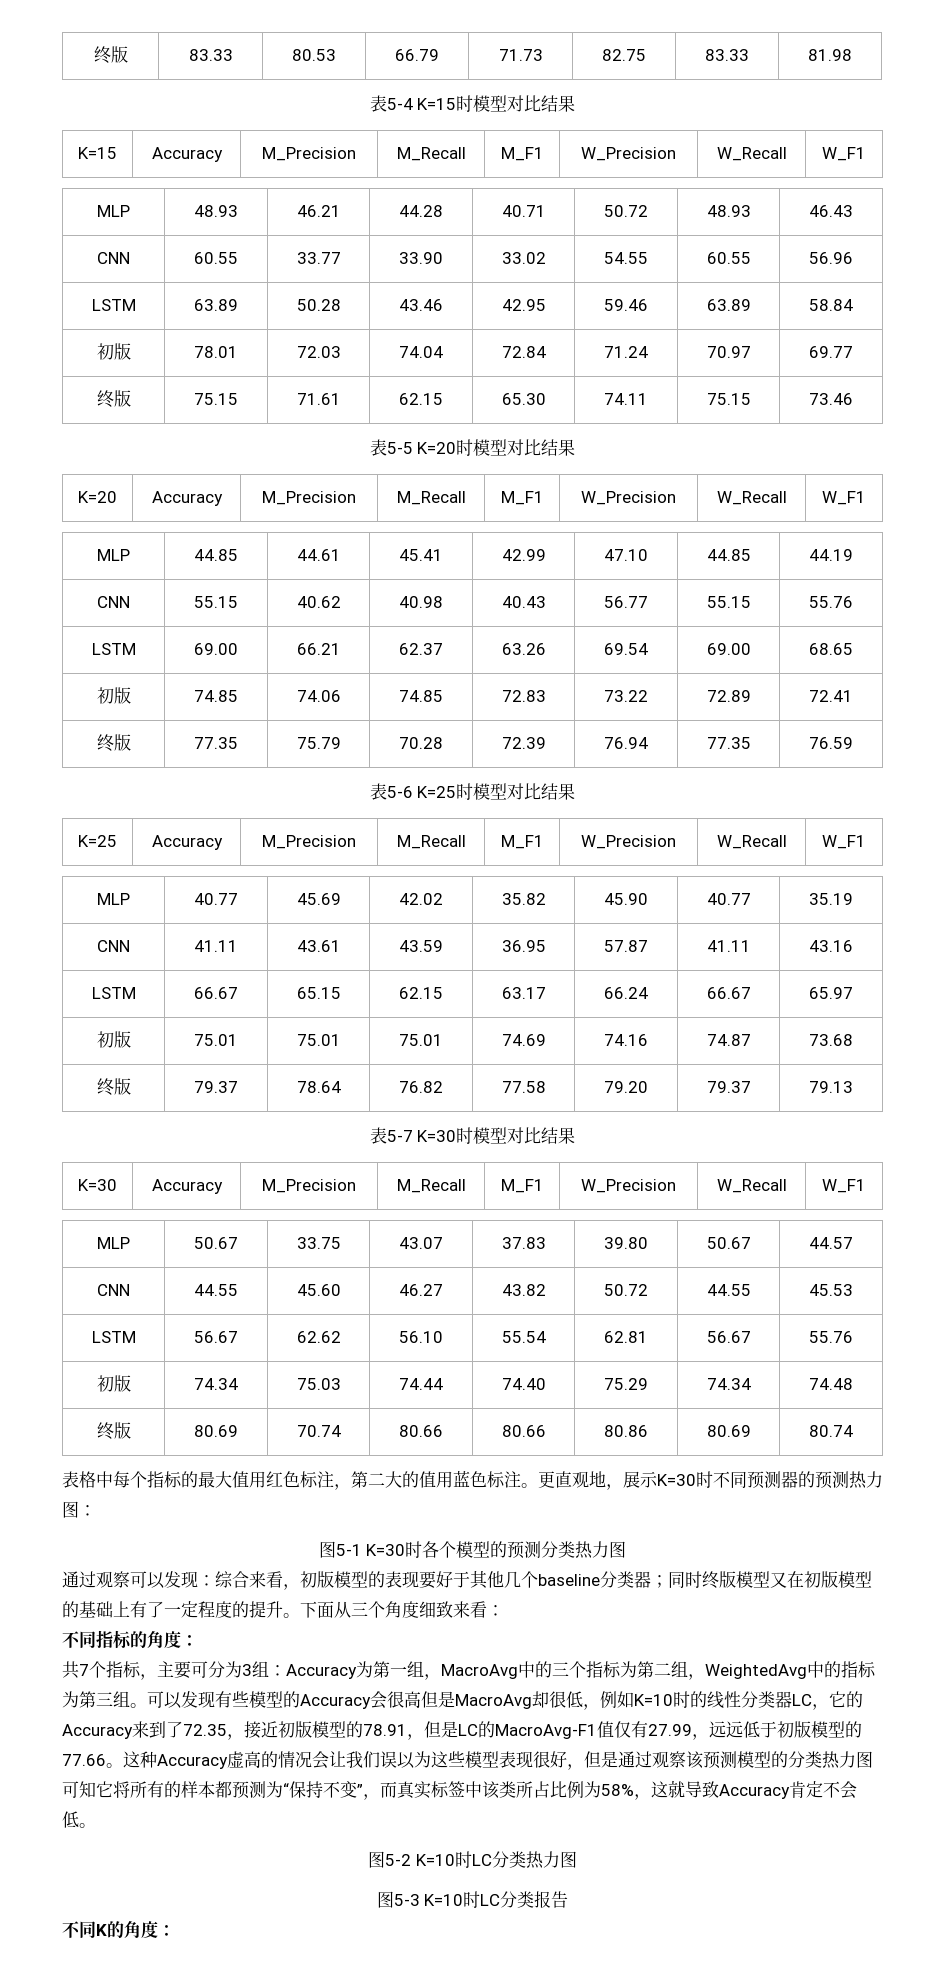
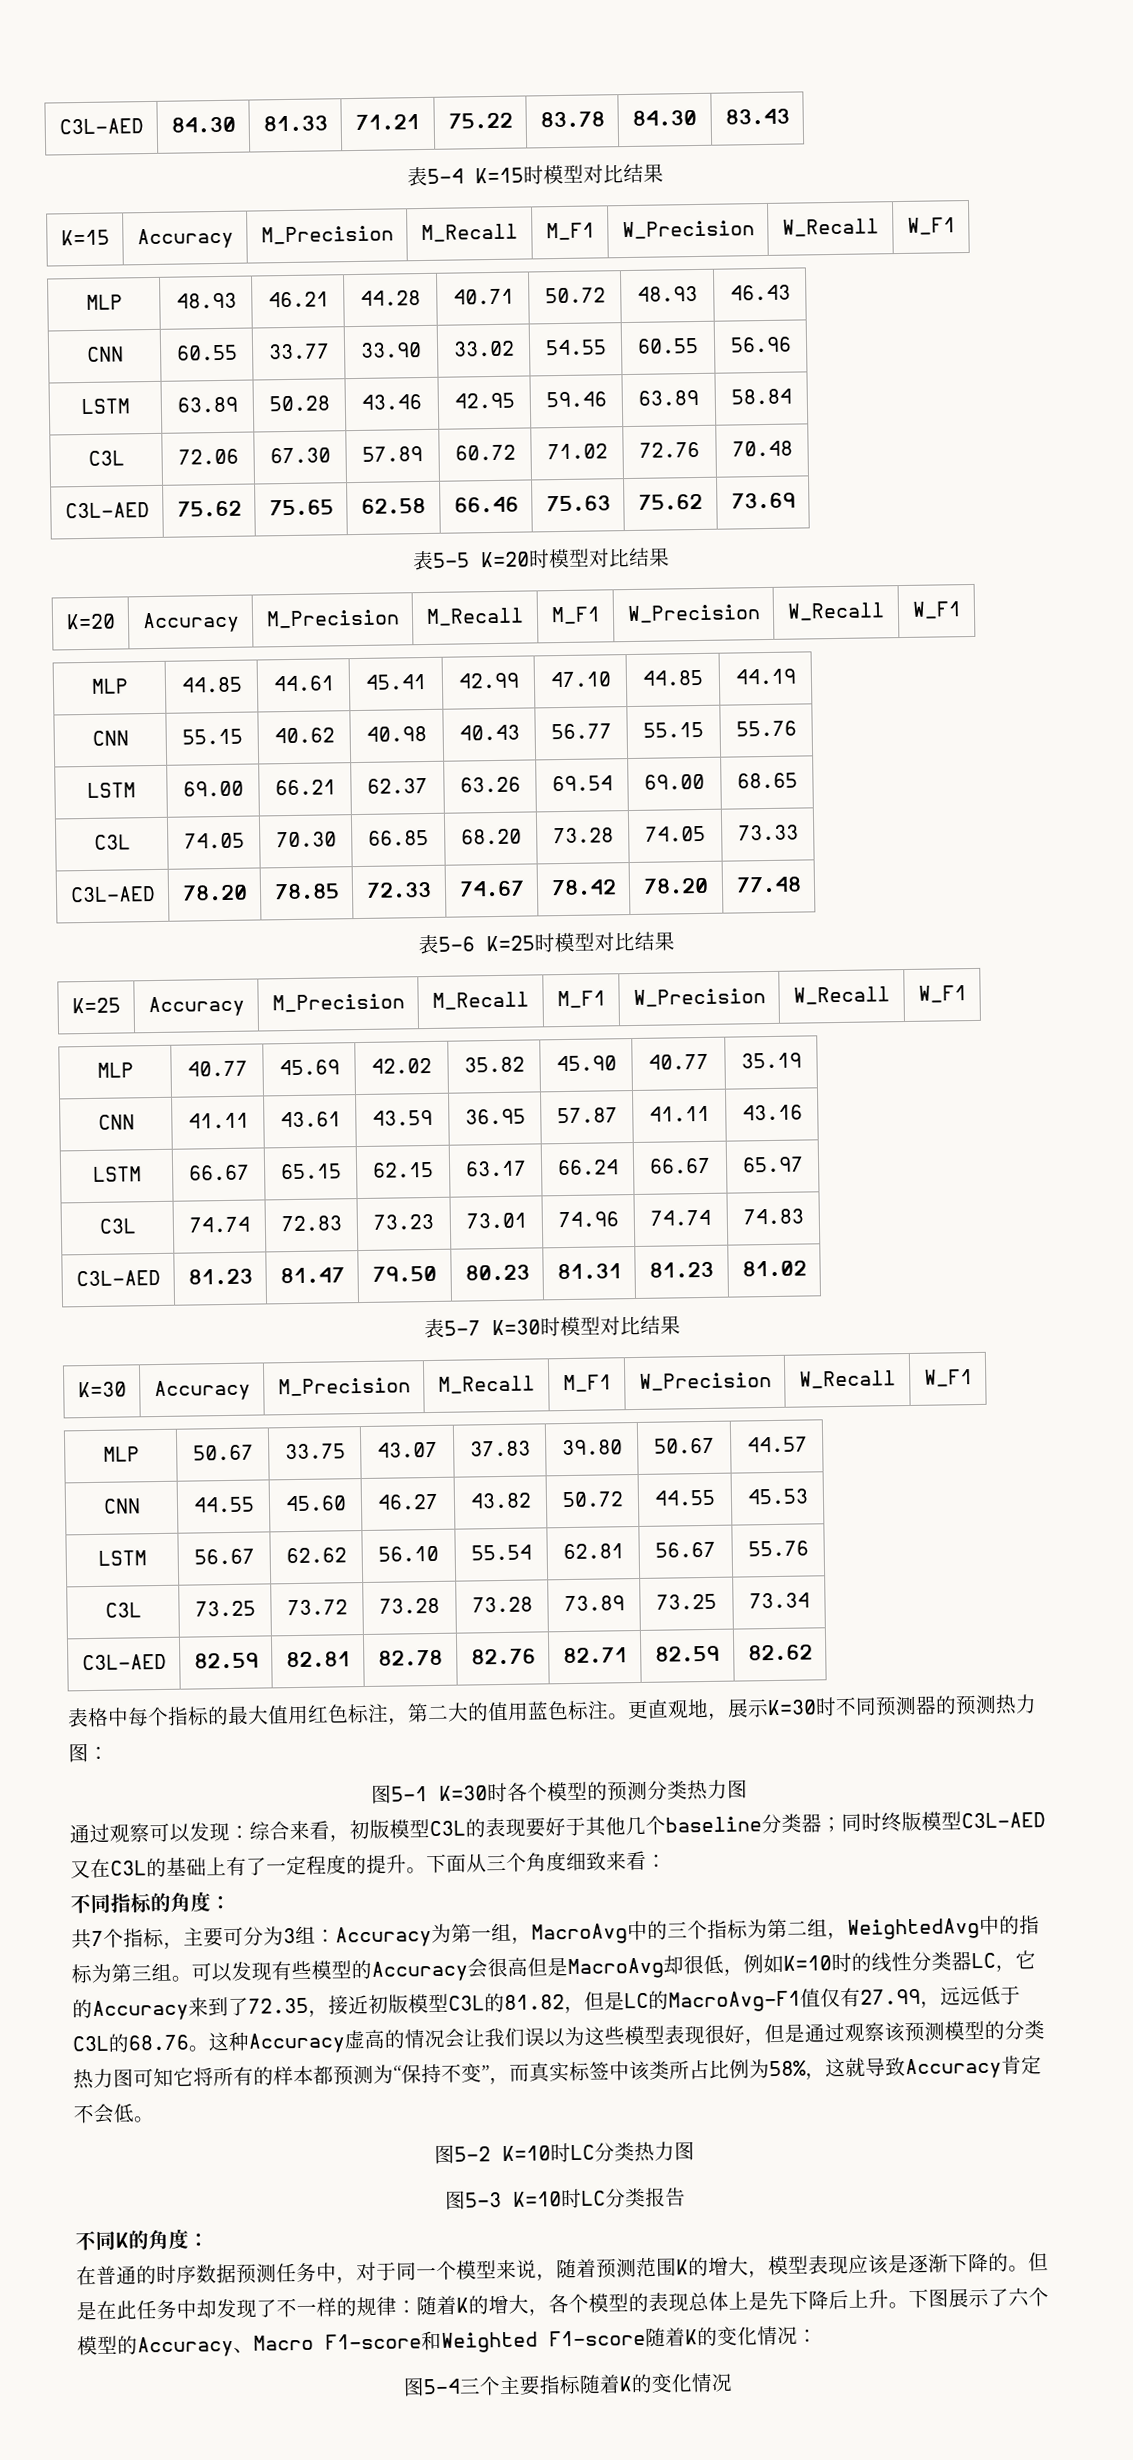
- 终版 | 83.33 | 80.53 | 66.79 | 71.73 | 82.75 | 83.33 | 81.98
+ C3L-AED | 84.30 | 81.33 | 71.21 | 75.22 | 83.78 | 84.30 | 83.43
- 初版 | 78.01 | 72.03 | 74.04 | 72.84 | 71.24 | 70.97 | 69.77
- 终版 | 75.15 | 71.61 | 62.15 | 65.30 | 74.11 | 75.15 | 73.46
+ C3L | 72.06 | 67.30 | 57.89 | 60.72 | 71.02 | 72.76 | 70.48
+ C3L-AED | 75.62 | 75.65 | 62.58 | 66.46 | 75.63 | 75.62 | 73.69
- 初版 | 74.85 | 74.06 | 74.85 | 72.83 | 73.22 | 72.89 | 72.41
- 终版 | 77.35 | 75.79 | 70.28 | 72.39 | 76.94 | 77.35 | 76.59
+ C3L | 74.05 | 70.30 | 66.85 | 68.20 | 73.28 | 74.05 | 73.33
+ C3L-AED | 78.20 | 78.85 | 72.33 | 74.67 | 78.42 | 78.20 | 77.48
- 初版 | 75.01 | 75.01 | 75.01 | 74.69 | 74.16 | 74.87 | 73.68
- 终版 | 79.37 | 78.64 | 76.82 | 77.58 | 79.20 | 79.37 | 79.13
+ C3L | 74.74 | 72.83 | 73.23 | 73.01 | 74.96 | 74.74 | 74.83
+ C3L-AED | 81.23 | 81.47 | 79.50 | 80.23 | 81.31 | 81.23 | 81.02
- 初版 | 74.34 | 75.03 | 74.44 | 74.40 | 75.29 | 74.34 | 74.48
- 终版 | 80.69 | 70.74 | 80.66 | 80.66 | 80.86 | 80.69 | 80.74
+ C3L | 73.25 | 73.72 | 73.28 | 73.28 | 73.89 | 73.25 | 73.34
+ C3L-AED | 82.59 | 82.81 | 82.78 | 82.76 | 82.71 | 82.59 | 82.62
- 通过观察可以发现：综合来看，初版模型的表现要好于其他几个baseline分类器；同时终版模型又在初版模型的基础上有了一定程度的提升。
+ 通过观察可以发现：综合来看，初版模型C3L的表现要好于其他几个baseline分类器；同时终版模型C3L-AED又在C3L的基础上有了一定程度的提升。
- 可以发现有些模型的Accuracy会很高但是MacroAvg却很低，例如K=10时的线性分类器LC，它的Accuracy来到了72.35，接近初版模型的78.91，但是LC的MacroAvg-F1值仅有27.99，远远低于初版模型的77.66。
+ 可以发现有些模型的Accuracy会很高但是MacroAvg却很低，例如K=10时的线性分类器LC，它的Accuracy来到了72.35，接近初版模型C3L的81.82，但是LC的MacroAvg-F1值仅有27.99，远远低于C3L的68.76。
+ 在普通的时序数据预测任务中，对于同一个模型来说，随着预测范围K的增大，模型表现应该是逐渐下降的。但是在此任务中却发现了不一样的规律：随着K的增大，各个模型的表现总体上是先下降后上升。下图展示了六个模型的Accuracy、Macro F1-score和Weighted F1-score随着K的变化情况：
+ 图5-4三个主要指标随着K的变化情况

